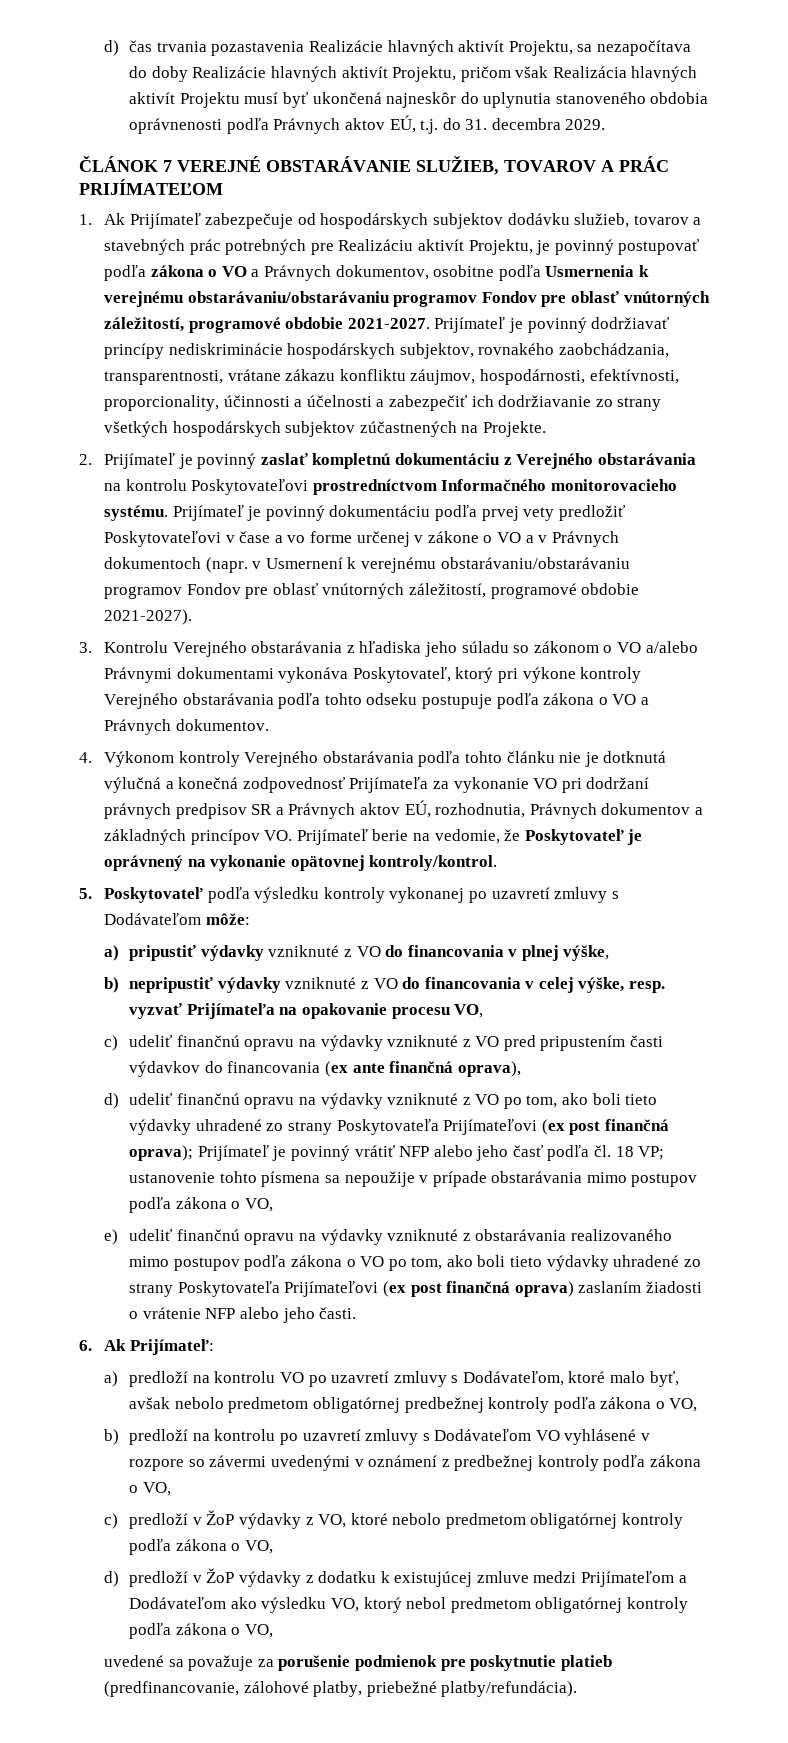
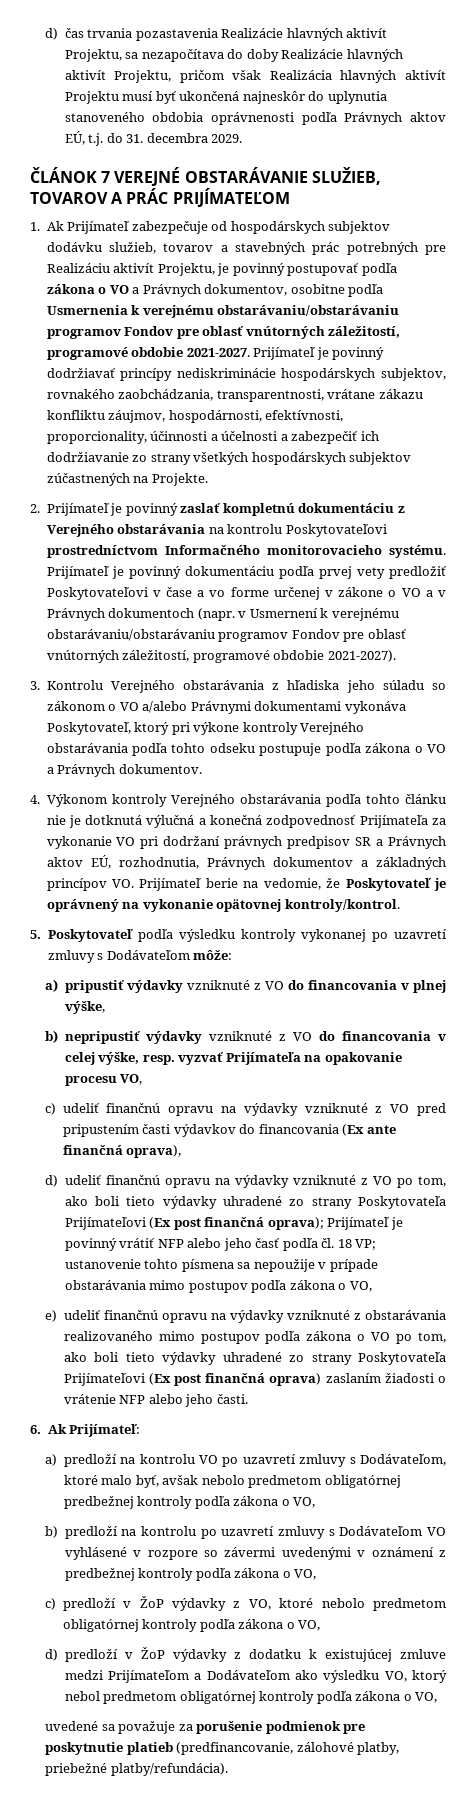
- c) udeliť finančnú opravu na výdavky vzniknuté z VO pred pripustením časti výdavkov do financovania (ex ante finančná oprava),
+ c) udeliť finančnú opravu na výdavky vzniknuté z VO pred pripustením časti výdavkov do financovania (Ex ante finančná oprava),
- d) udeliť finančnú opravu na výdavky vzniknuté z VO po tom, ako boli tieto výdavky uhradené zo strany Poskytovateľa Prijímateľovi (ex post finančná oprava); Prijímateľ je povinný vrátiť NFP alebo jeho časť podľa čl. 18 VP; ustanovenie tohto písmena sa nepoužije v prípade obstarávania mimo postupov podľa zákona o VO,
+ d) udeliť finančnú opravu na výdavky vzniknuté z VO po tom, ako boli tieto výdavky uhradené zo strany Poskytovateľa Prijímateľovi (Ex post finančná oprava); Prijímateľ je povinný vrátiť NFP alebo jeho časť podľa čl. 18 VP; ustanovenie tohto písmena sa nepoužije v prípade obstarávania mimo postupov podľa zákona o VO,
- e) udeliť finančnú opravu na výdavky vzniknuté z obstarávania realizovaného mimo postupov podľa zákona o VO po tom, ako boli tieto výdavky uhradené zo strany Poskytovateľa Prijímateľovi (ex post finančná oprava) zaslaním žiadosti o vrátenie NFP alebo jeho časti.
+ e) udeliť finančnú opravu na výdavky vzniknuté z obstarávania realizovaného mimo postupov podľa zákona o VO po tom, ako boli tieto výdavky uhradené zo strany Poskytovateľa Prijímateľovi (Ex post finančná oprava) zaslaním žiadosti o vrátenie NFP alebo jeho časti.

